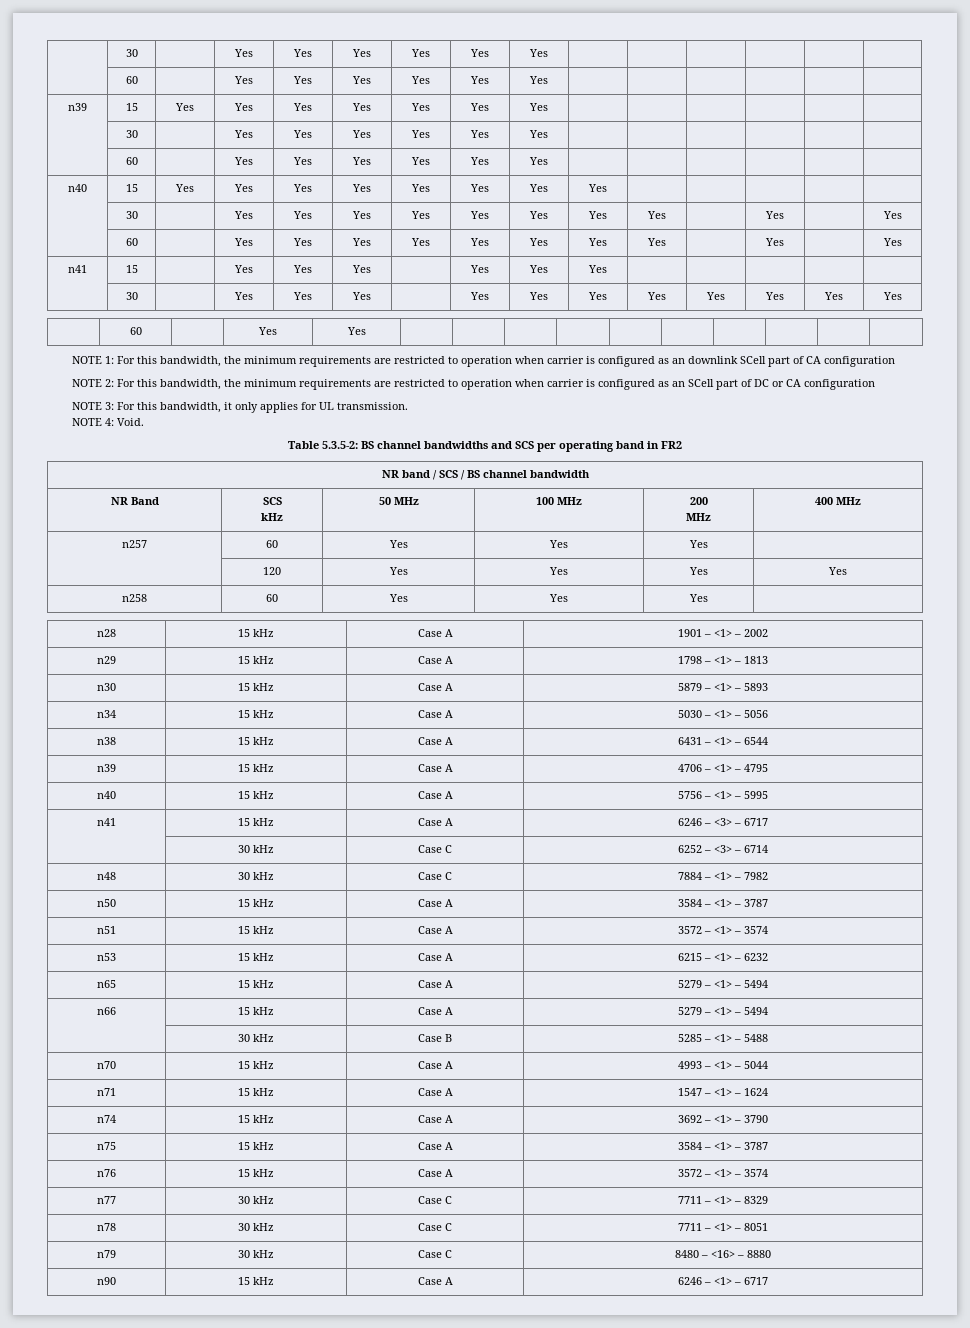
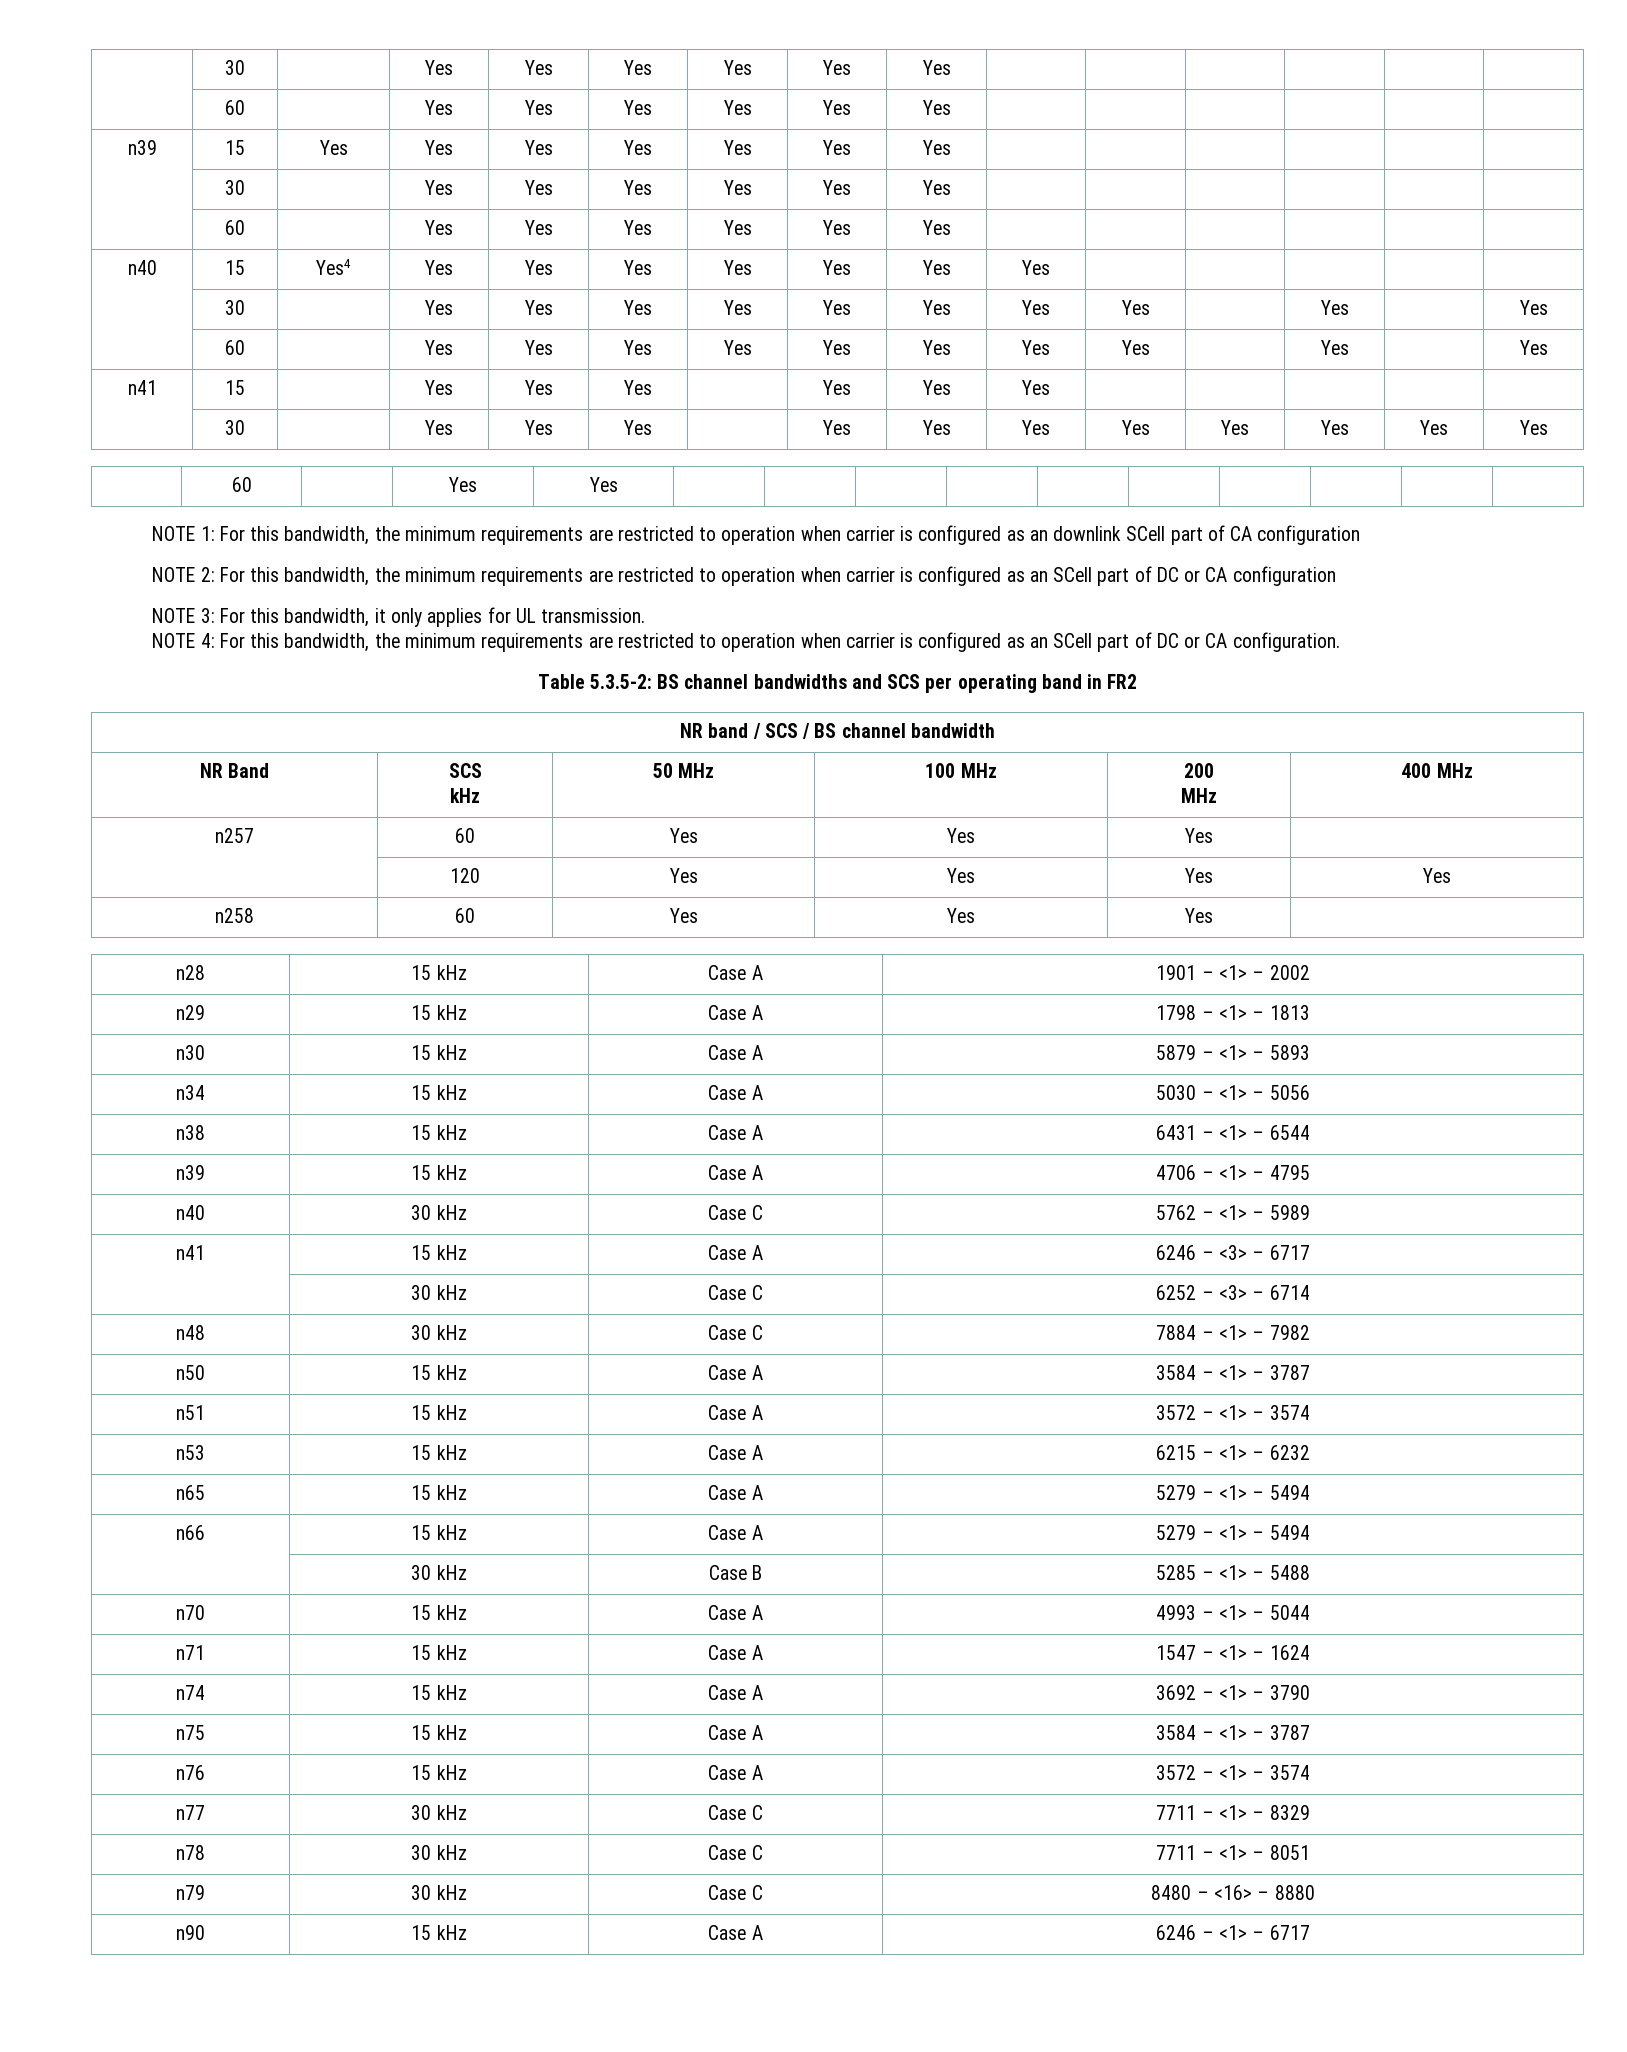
- n40 | 15 | Yes | Yes | Yes | Yes | Yes | Yes | Yes | Yes | | | | |
+ n40 | 15 | Yes4 | Yes | Yes | Yes | Yes | Yes | Yes | Yes | | | | |
- NOTE 4: Void.
+ NOTE 4: For this bandwidth, the minimum requirements are restricted to operation when carrier is configured as an SCell part of DC or CA configuration.
- n40 | 15 kHz | Case A | 5756 – <1> – 5995
+ n40 | 30 kHz | Case C | 5762 – <1> – 5989

